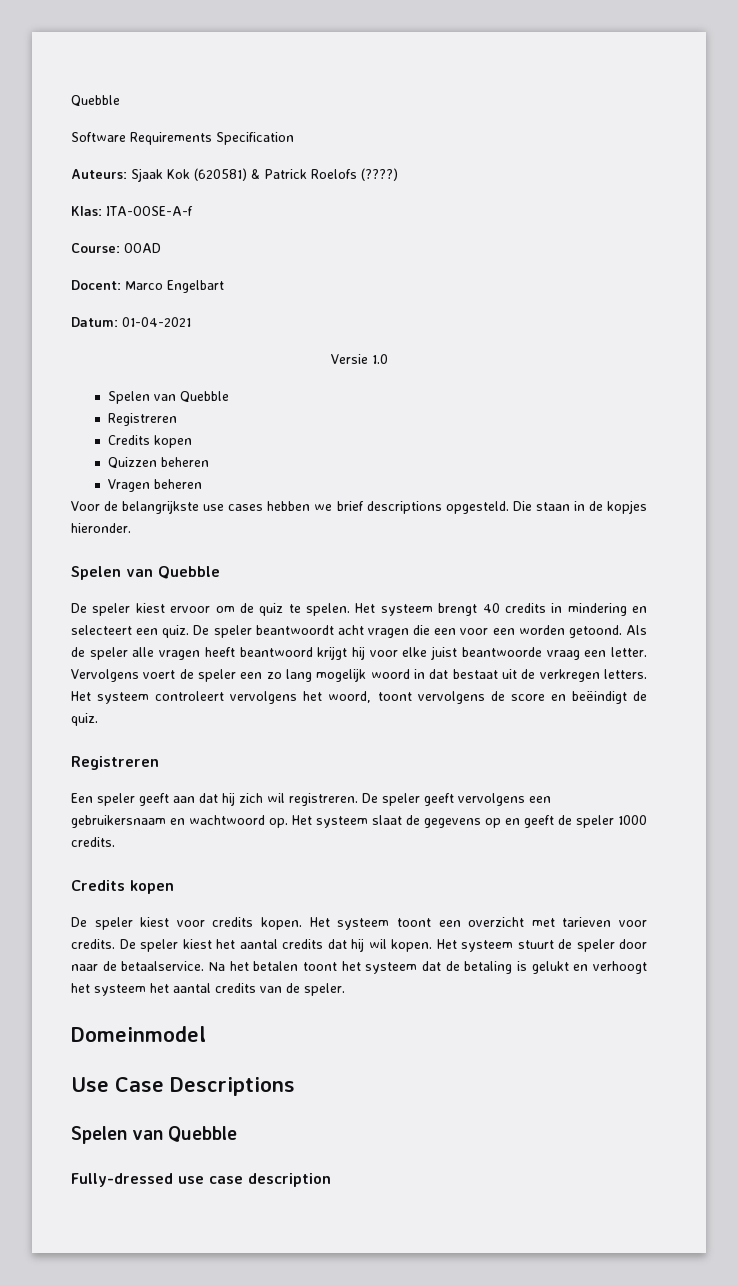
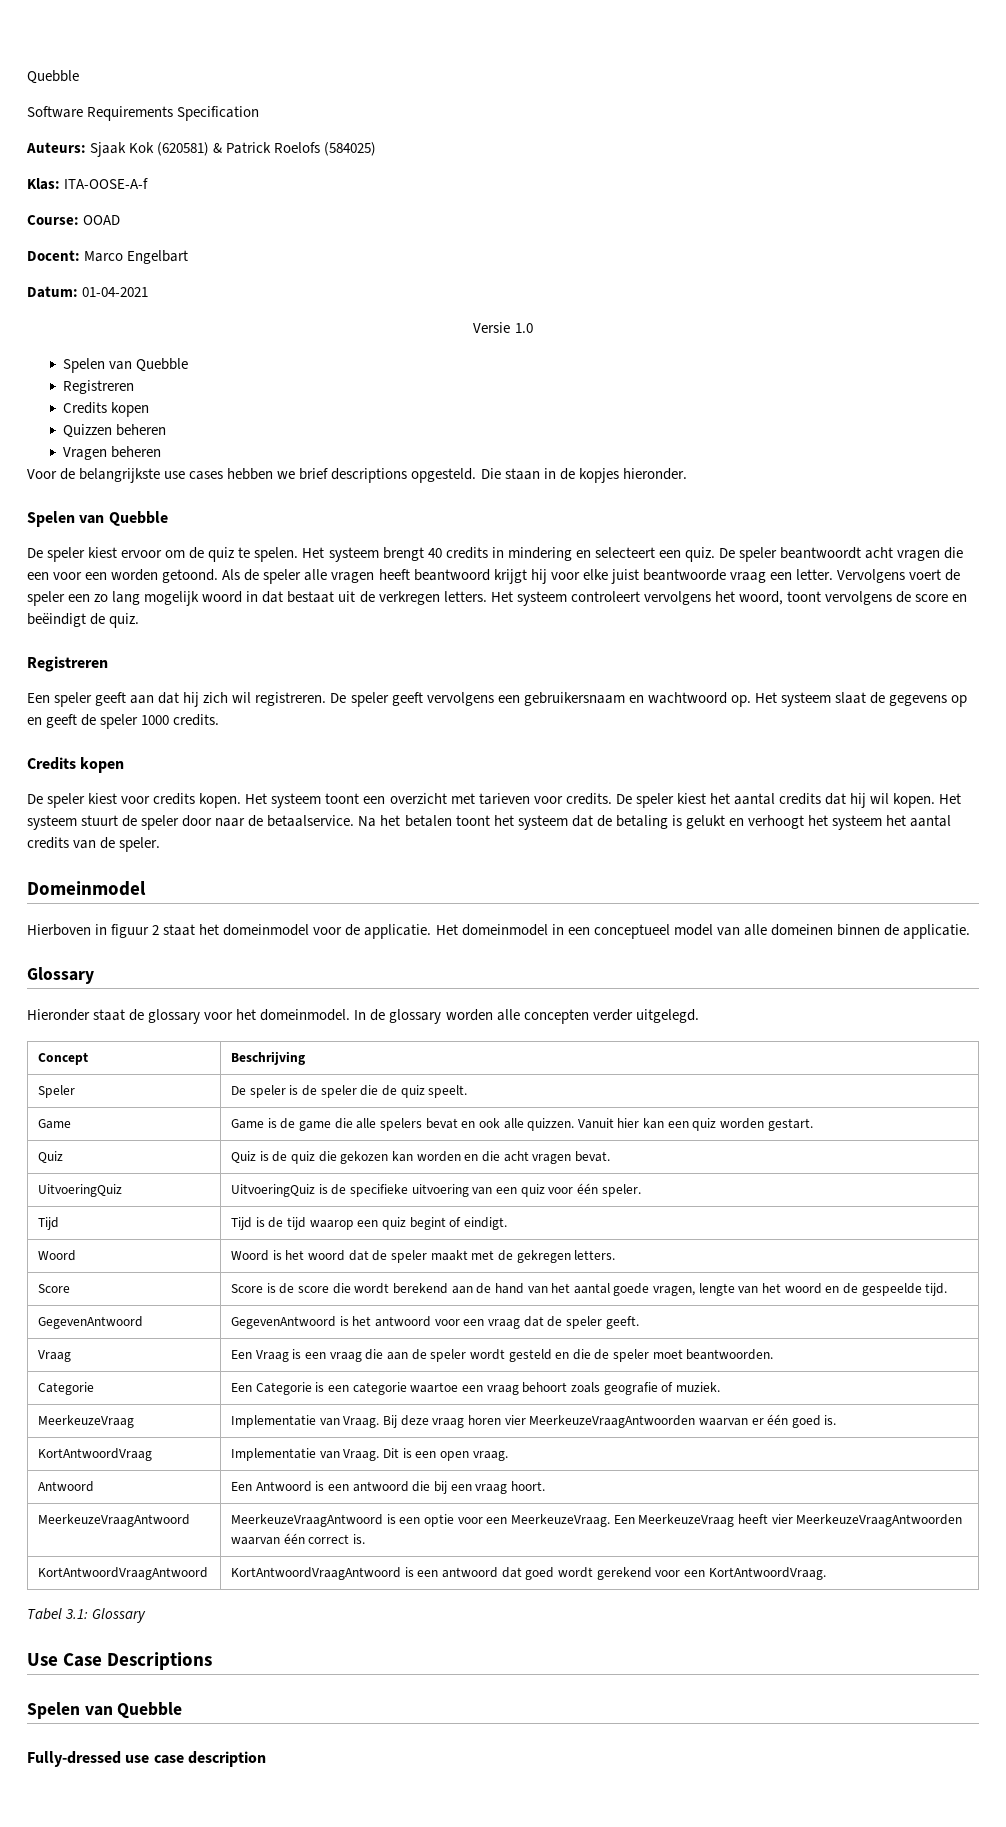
- Auteurs: Sjaak Kok (620581) & Patrick Roelofs (????)
+ Auteurs: Sjaak Kok (620581) & Patrick Roelofs (584025)
+ Hierboven in figuur 2 staat het domeinmodel voor de applicatie. Het domeinmodel in een conceptueel model van alle domeinen binnen de applicatie.
+ Glossary
+ Hieronder staat de glossary voor het domeinmodel. In de glossary worden alle concepten verder uitgelegd.
+ Concept | Beschrijving
+ Speler | De speler is de speler die de quiz speelt.
+ Game | Game is de game die alle spelers bevat en ook alle quizzen. Vanuit hier kan een quiz worden gestart.
+ Quiz | Quiz is de quiz die gekozen kan worden en die acht vragen bevat.
+ UitvoeringQuiz | UitvoeringQuiz is de specifieke uitvoering van een quiz voor één speler.
+ Tijd | Tijd is de tijd waarop een quiz begint of eindigt.
+ Woord | Woord is het woord dat de speler maakt met de gekregen letters.
+ Score | Score is de score die wordt berekend aan de hand van het aantal goede vragen, lengte van het woord en de gespeelde tijd.
+ GegevenAntwoord | GegevenAntwoord is het antwoord voor een vraag dat de speler geeft.
+ Vraag | Een Vraag is een vraag die aan de speler wordt gesteld en die de speler moet beantwoorden.
+ Categorie | Een Categorie is een categorie waartoe een vraag behoort zoals geografie of muziek.
+ MeerkeuzeVraag | Implementatie van Vraag. Bij deze vraag horen vier MeerkeuzeVraagAntwoorden waarvan er één goed is.
+ KortAntwoordVraag | Implementatie van Vraag. Dit is een open vraag.
+ Antwoord | Een Antwoord is een antwoord die bij een vraag hoort.
+ MeerkeuzeVraagAntwoord | MeerkeuzeVraagAntwoord is een optie voor een MeerkeuzeVraag. Een MeerkeuzeVraag heeft vier MeerkeuzeVraagAntwoorden waarvan één correct is.
+ KortAntwoordVraagAntwoord | KortAntwoordVraagAntwoord is een antwoord dat goed wordt gerekend voor een KortAntwoordVraag.
+ Tabel 3.1: Glossary

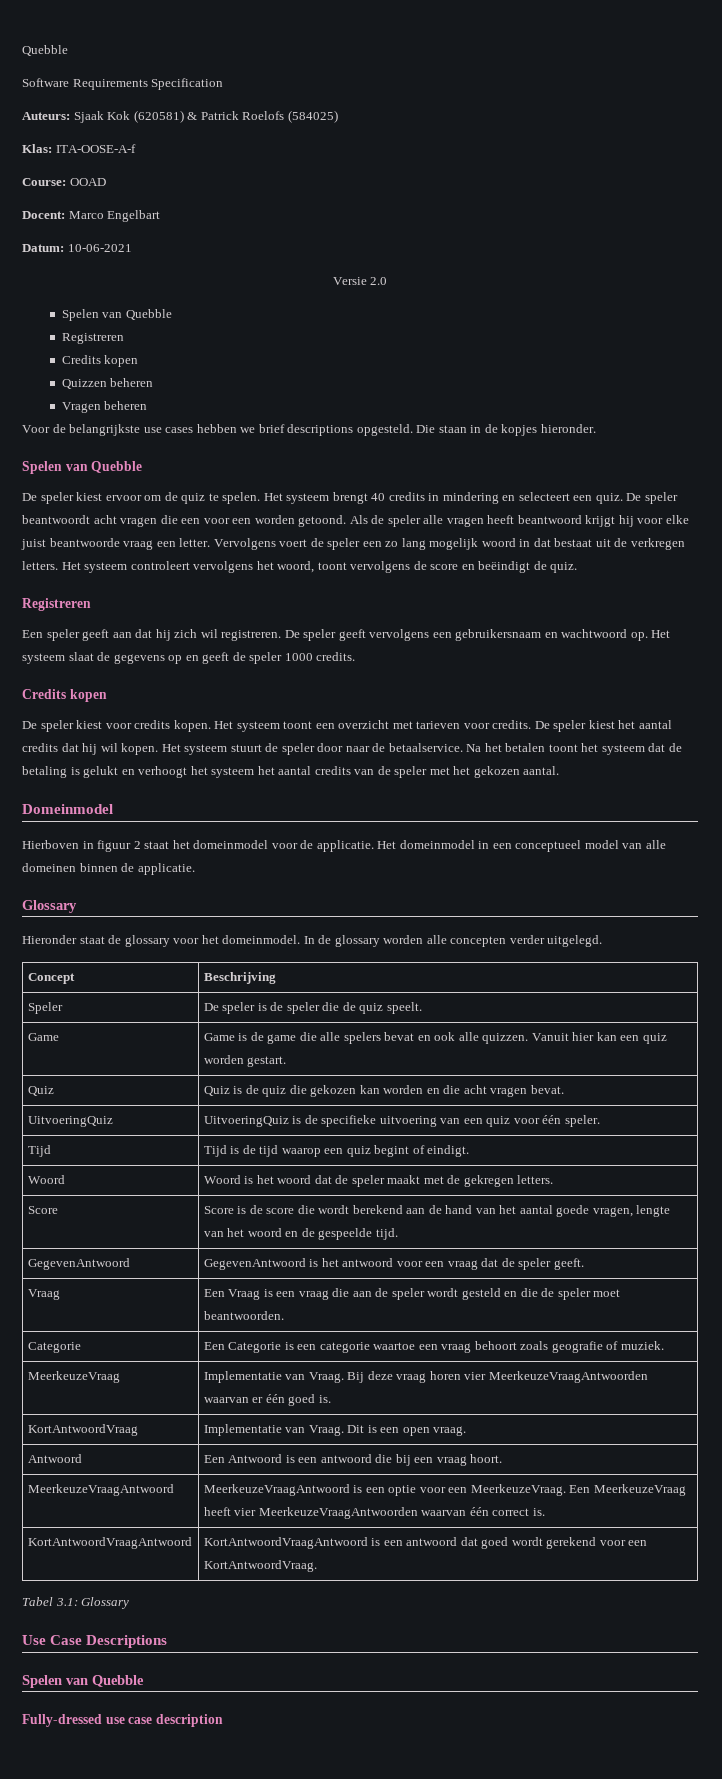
- Datum: 01-04-2021
+ Datum: 10-06-2021
- Versie 1.0
+ Versie 2.0
- Na het betalen toont het systeem dat de betaling is gelukt en verhoogt het systeem het aantal credits van de speler.
+ Na het betalen toont het systeem dat de betaling is gelukt en verhoogt het systeem het aantal credits van de speler met het gekozen aantal.

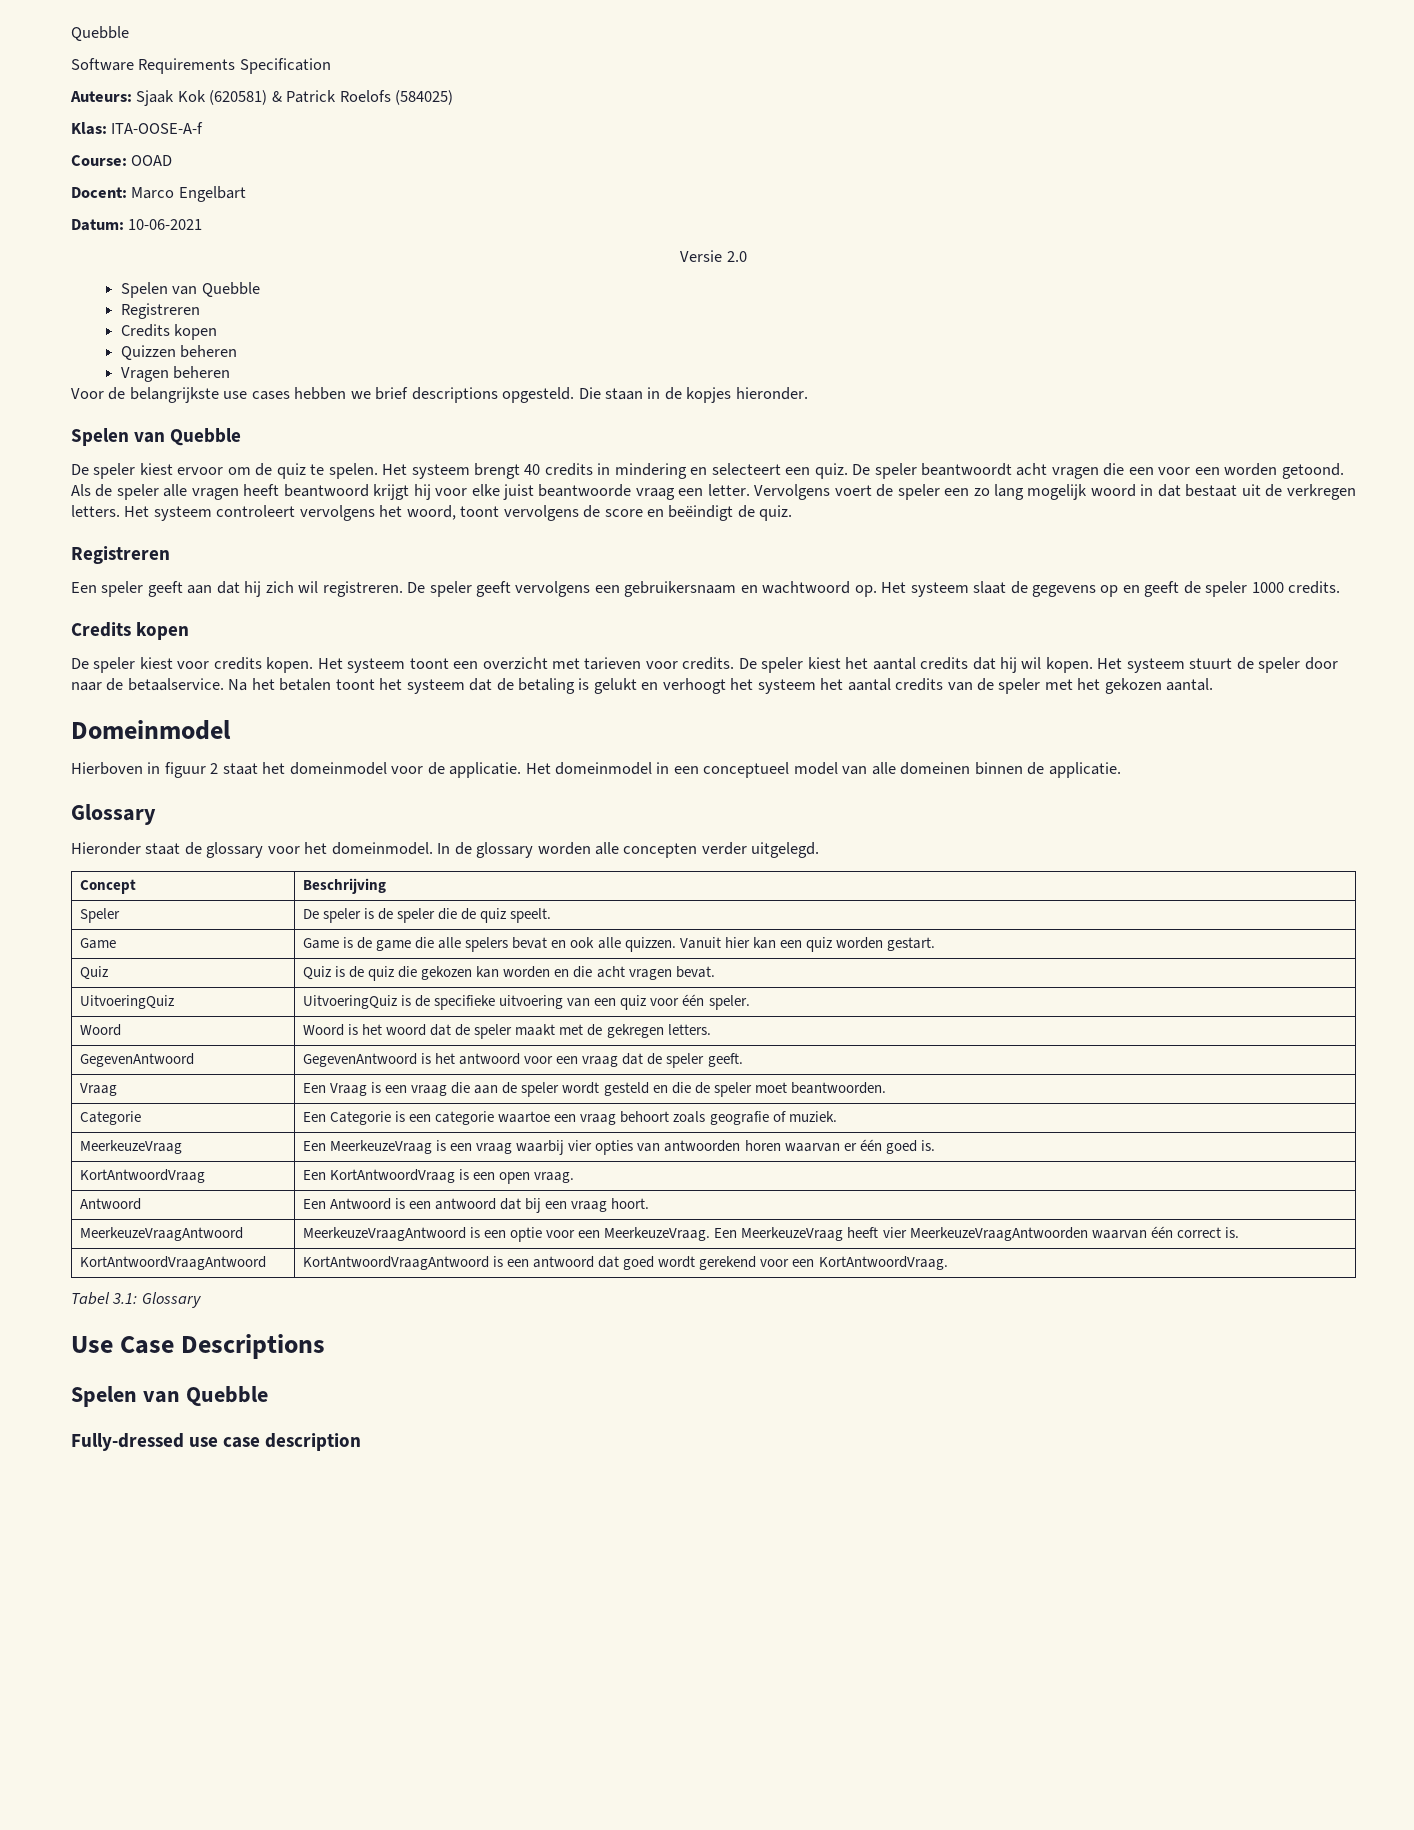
- Tijd | Tijd is de tijd waarop een quiz begint of eindigt.
- Score | Score is de score die wordt berekend aan de hand van het aantal goede vragen, lengte van het woord en de gespeelde tijd.
- MeerkeuzeVraag | Implementatie van Vraag. Bij deze vraag horen vier MeerkeuzeVraagAntwoorden waarvan er één goed is.
+ MeerkeuzeVraag | Een MeerkeuzeVraag is een vraag waarbij vier opties van antwoorden horen waarvan er één goed is.
- KortAntwoordVraag | Implementatie van Vraag. Dit is een open vraag.
+ KortAntwoordVraag | Een KortAntwoordVraag is een open vraag.
- Antwoord | Een Antwoord is een antwoord die bij een vraag hoort.
+ Antwoord | Een Antwoord is een antwoord dat bij een vraag hoort.

